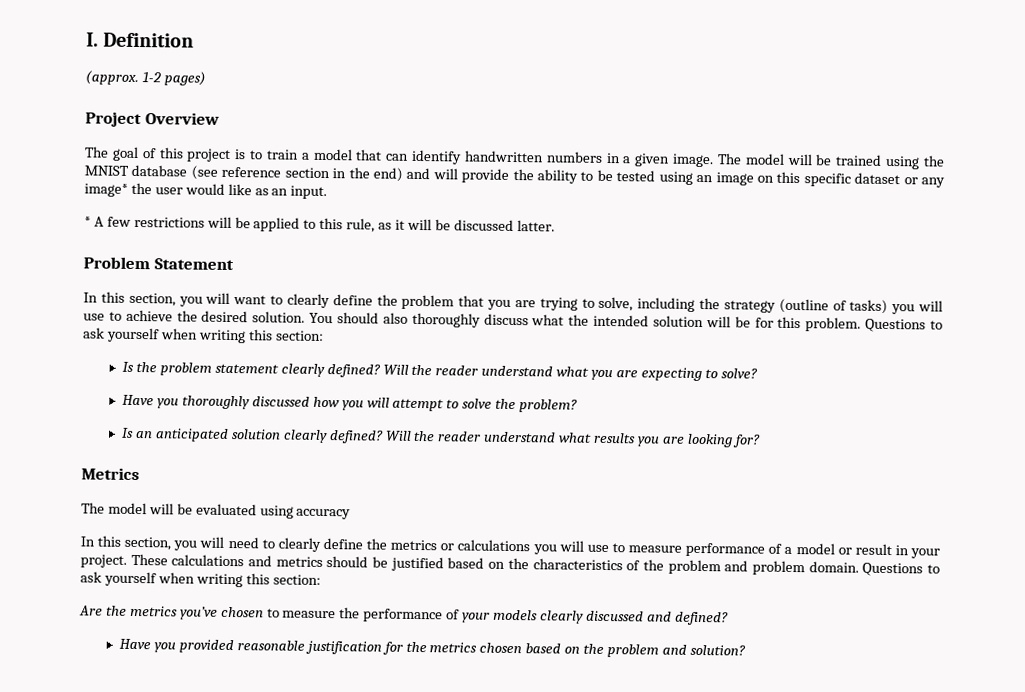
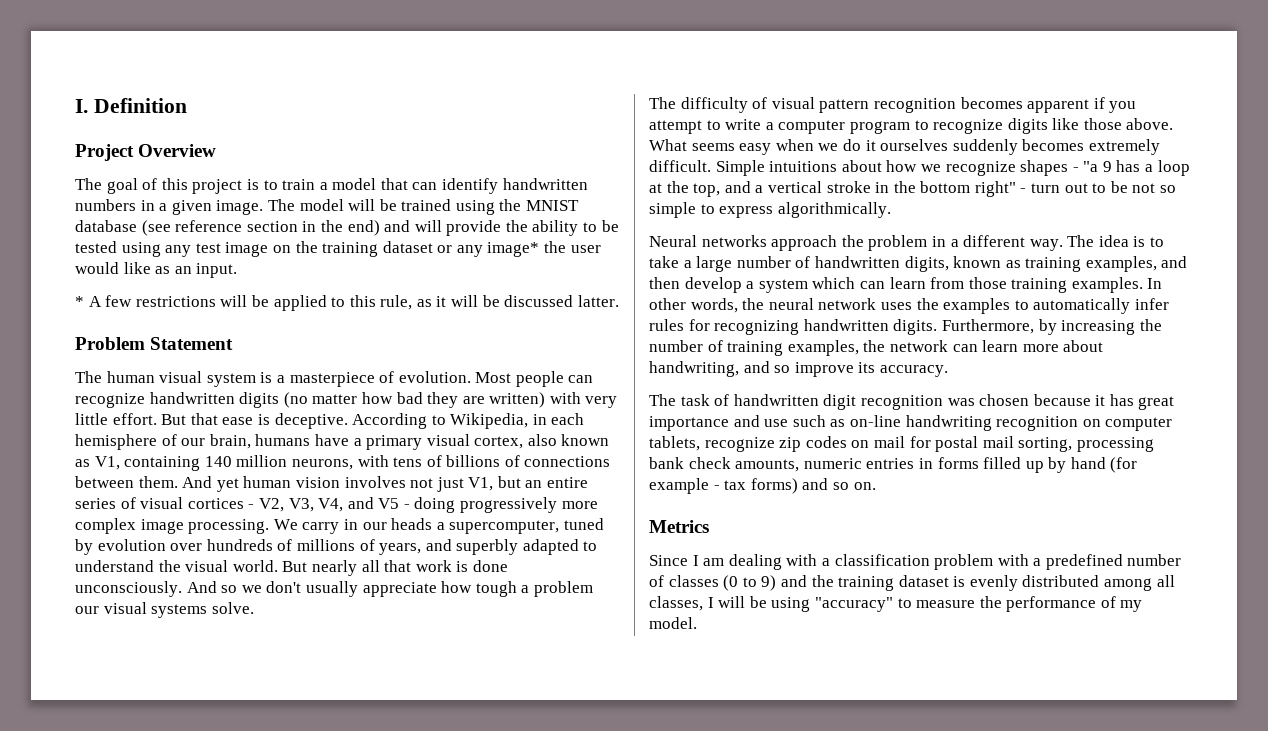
- (approx. 1-2 pages)
- The model will be trained using the MNIST database (see reference section in the end) and will provide the ability to be tested using an image on this specific dataset or any image* the user would like as an input.
+ The model will be trained using the MNIST database (see reference section in the end) and will provide the ability to be tested using any test image on the training dataset or any image* the user would like as an input.
- In this section, you will want to clearly define the problem that you are trying to solve, including the strategy (outline of tasks) you will use to achieve the desired solution. You should also thoroughly discuss what the intended solution will be for this problem. Questions to ask yourself when writing this section:
- Is the problem statement clearly defined? Will the reader understand what you are expecting to solve?
- Have you thoroughly discussed how you will attempt to solve the problem?
- Is an anticipated solution clearly defined? Will the reader understand what results you are looking for?
+ The human visual system is a masterpiece of evolution. Most people can recognize handwritten digits (no matter how bad they are written) with very little effort. But that ease is deceptive. According to Wikipedia, in each hemisphere of our brain, humans have a primary visual cortex, also known as V1, containing 140 million neurons, with tens of billions of connections between them. And yet human vision involves not just V1, but an entire series of visual cortices - V2, V3, V4, and V5 - doing progressively more complex image processing. We carry in our heads a supercomputer, tuned by evolution over hundreds of millions of years, and superbly adapted to understand the visual world. But nearly all that work is done unconsciously. And so we don't usually appreciate how tough a problem our visual systems solve.
+ The difficulty of visual pattern recognition becomes apparent if you attempt to write a computer program to recognize digits like those above. What seems easy when we do it ourselves suddenly becomes extremely difficult. Simple intuitions about how we recognize shapes - "a 9 has a loop at the top, and a vertical stroke in the bottom right" - turn out to be not so simple to express algorithmically.
+ Neural networks approach the problem in a different way. The idea is to take a large number of handwritten digits, known as training examples, and then develop a system which can learn from those training examples. In other words, the neural network uses the examples to automatically infer rules for recognizing handwritten digits. Furthermore, by increasing the number of training examples, the network can learn more about handwriting, and so improve its accuracy.
+ The task of handwritten digit recognition was chosen because it has great importance and use such as on-line handwriting recognition on computer tablets, recognize zip codes on mail for postal mail sorting, processing bank check amounts, numeric entries in forms filled up by hand (for example - tax forms) and so on.
  Metrics
- The model will be evaluated using accuracy
- In this section, you will need to clearly define the metrics or calculations you will use to measure performance of a model or result in your project. These calculations and metrics should be justified based on the characteristics of the problem and problem domain. Questions to ask yourself when writing this section:
- Are the metrics you’ve chosen to measure the performance of your models clearly discussed and defined?
- Have you provided reasonable justification for the metrics chosen based on the problem and solution?
+ Since I am dealing with a classification problem with a predefined number of classes (0 to 9) and the training dataset is evenly distributed among all classes, I will be using "accuracy" to measure the performance of my model.

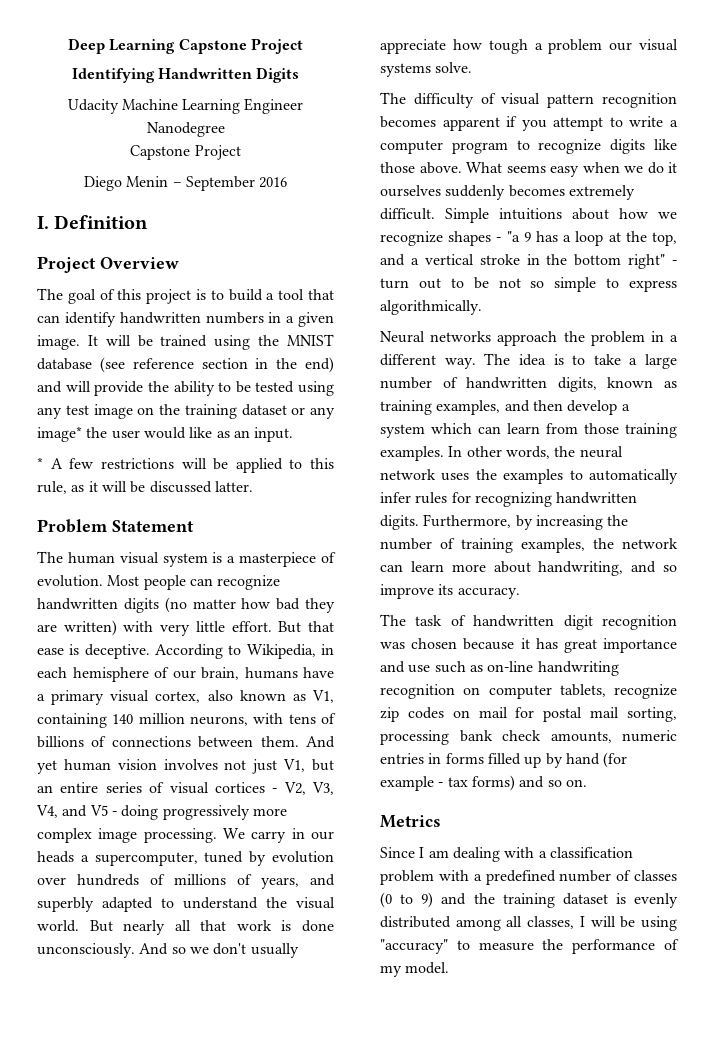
+ Deep Learning Capstone Project
+ Identifying Handwritten Digits
+ Udacity Machine Learning Engineer Nanodegree
+ Capstone Project
+ Diego Menin – September 2016
- The goal of this project is to train a model that can identify handwritten numbers in a given image.
+ The goal of this project is to build a tool that can identify handwritten numbers in a given image.
- The model will be trained using the MNIST database (see reference section in the end) and will provide the ability to be tested using any test image on the training dataset or any image* the user would like as an input.
+ It will be trained using the MNIST database (see reference section in the end) and will provide the ability to be tested using any test image on the training dataset or any image* the user would like as an input.

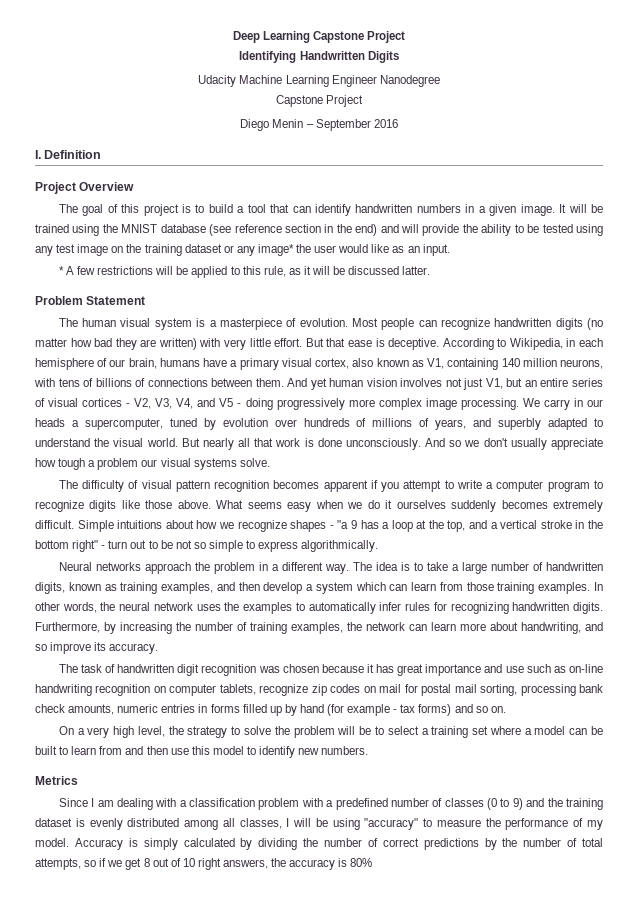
+ On a very high level, the strategy to solve the problem will be to select a training set where a model can be built to learn from and then use this model to identify new numbers.
+ Accuracy is simply calculated by dividing the number of correct predictions by the number of total attempts, so if we get 8 out of 10 right answers, the accuracy is 80%

